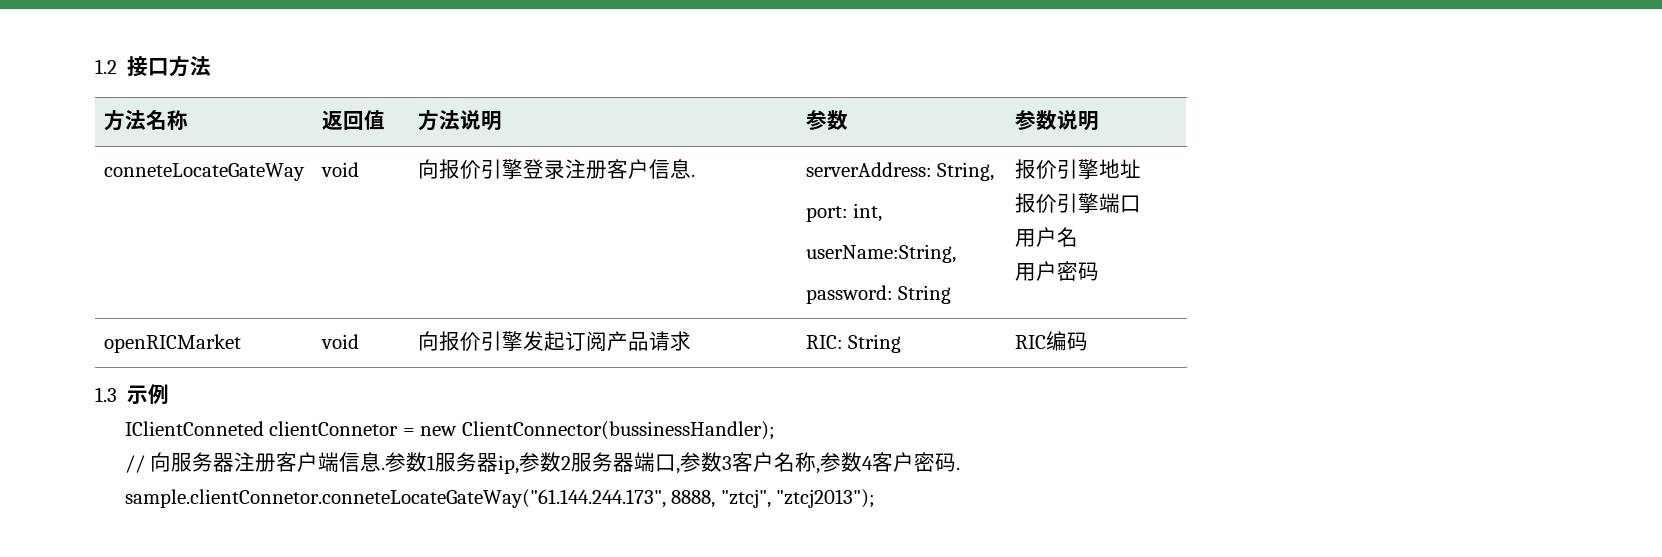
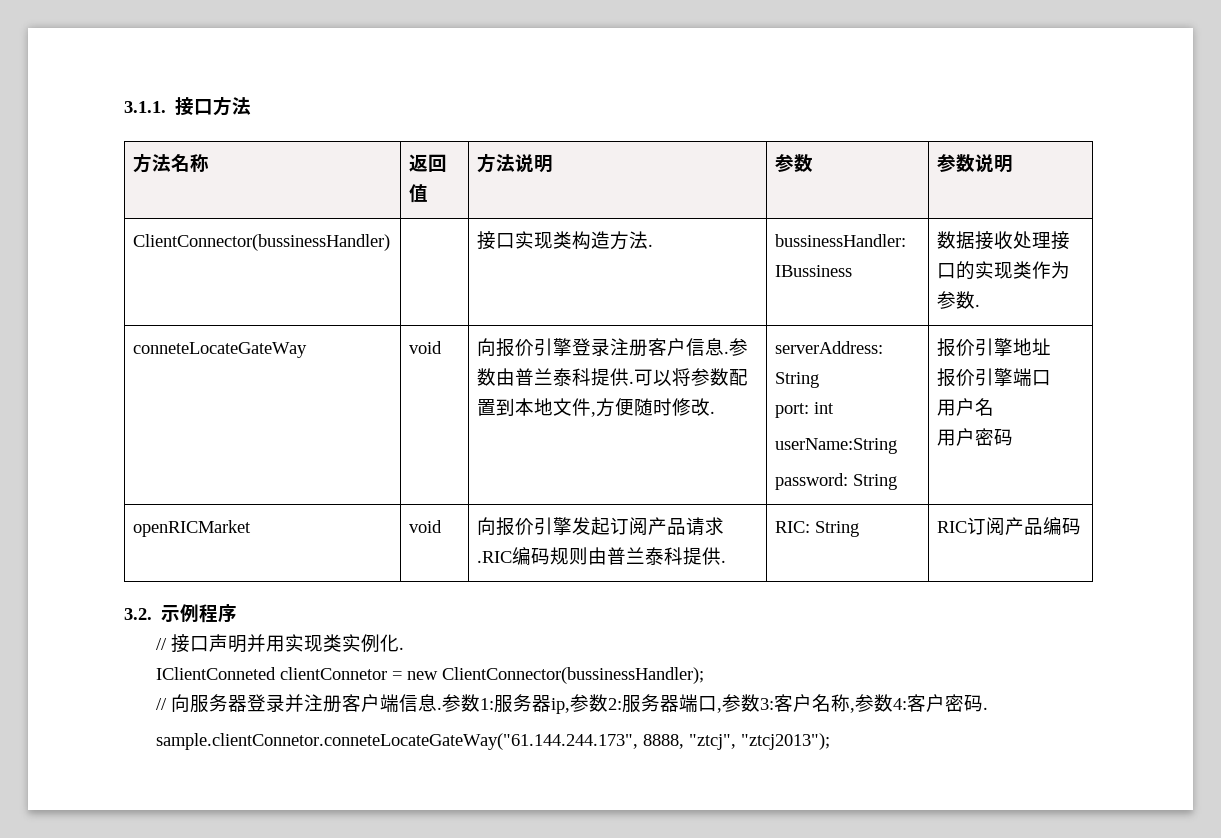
- 1.2接口方法
+ 3.1.1.接口方法
+ ClientConnector(bussinessHandler) | | 接口实现类构造方法. | bussinessHandler: IBussiness | 数据接收处理接口的实现类作为参数.
+ 参数由普兰泰科提供.可以将参数配置到本地文件,方便随时修改.
- serverAddress: String,
+ serverAddress: String
- port: int,
- userName:String,
+ port: int
+ userName:String
- openRICMarket | void | 向报价引擎发起订阅产品请求 | RIC: String | RIC编码
+ openRICMarket | void | 向报价引擎发起订阅产品请求.RIC编码规则由普兰泰科提供. | RIC: String | RIC订阅产品编码
- 1.3示例
+ 3.2.示例程序
+ // 接口声明并用实现类实例化.
- // 向服务器注册客户端信息.
+ // 向服务器登录并注册客户端信息.
- 参数1服务器ip,参数2服务器端口,参数3客户名称,参数4客户密码.
+ 参数1:服务器ip,参数2:服务器端口,参数3:客户名称,参数4:客户密码.

